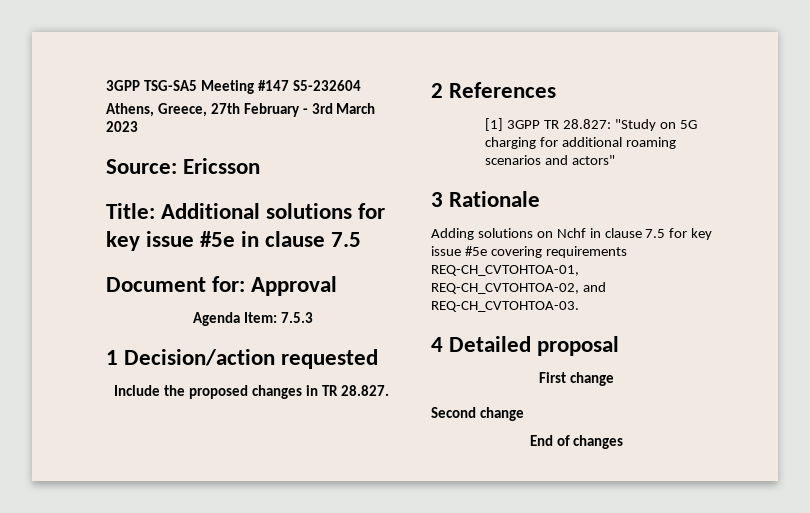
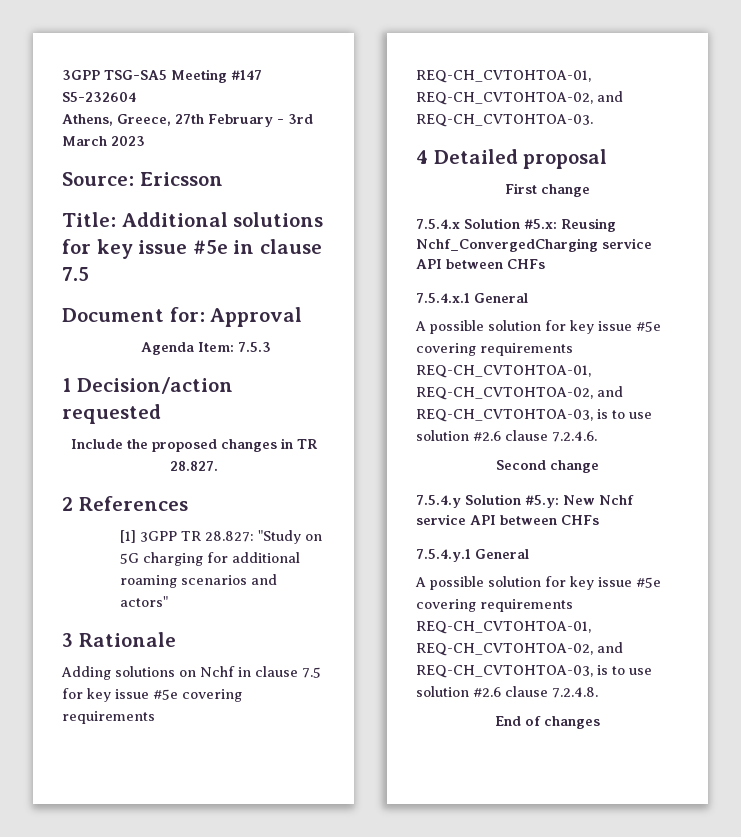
+ 7.5.4.x Solution #5.x: Reusing Nchf_ConvergedCharging service API between CHFs
+ 7.5.4.x.1 General
+ A possible solution for key issue #5e covering requirements REQ-CH_CVTOHTOA-01, REQ-CH_CVTOHTOA-02, and REQ-CH_CVTOHTOA-03, is to use solution #2.6 clause 7.2.4.6.
  Second change
+ 7.5.4.y Solution #5.y: New Nchf service API between CHFs
+ 7.5.4.y.1 General
+ A possible solution for key issue #5e covering requirements REQ-CH_CVTOHTOA-01, REQ-CH_CVTOHTOA-02, and REQ-CH_CVTOHTOA-03, is to use solution #2.6 clause 7.2.4.8.

